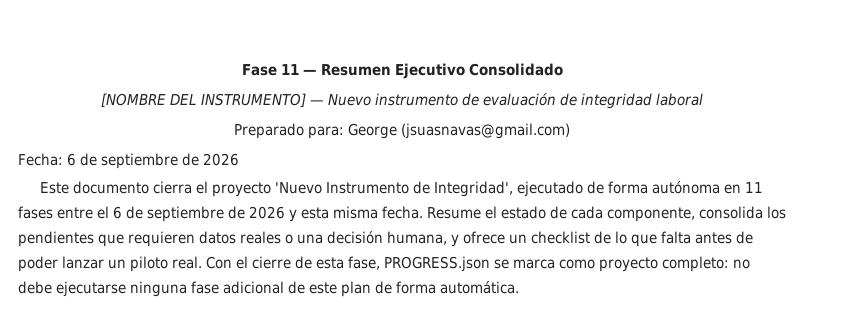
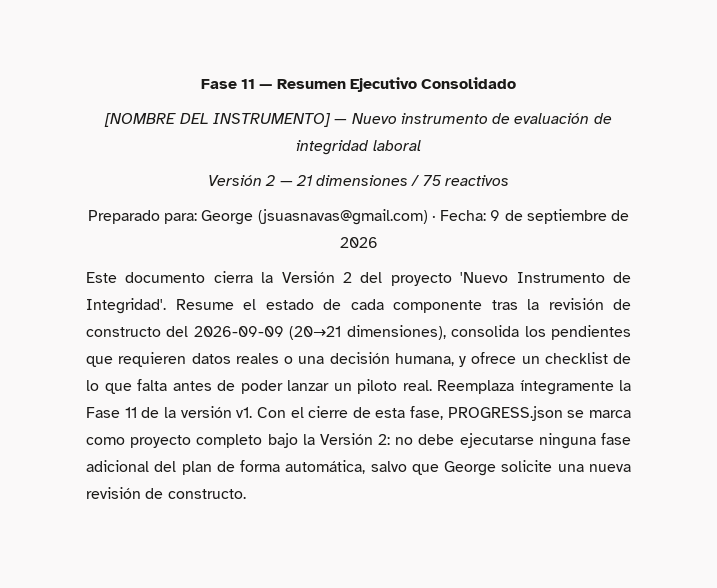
+ Versión 2 — 21 dimensiones / 75 reactivos
- Preparado para: George (jsuasnavas@gmail.com)
- Fecha: 6 de septiembre de 2026
+ Preparado para: George (jsuasnavas@gmail.com) · Fecha: 9 de septiembre de 2026
- Este documento cierra el proyecto 'Nuevo Instrumento de Integridad', ejecutado de forma autónoma en 11 fases entre el 6 de septiembre de 2026 y esta misma fecha.
+ Este documento cierra la Versión 2 del proyecto 'Nuevo Instrumento de Integridad'.
- Resume el estado de cada componente, consolida los pendientes que requieren datos reales o una decisión humana, y ofrece un checklist de lo que falta antes de poder lanzar un piloto real.
+ Resume el estado de cada componente tras la revisión de constructo del 2026-09-09 (20→21 dimensiones), consolida los pendientes que requieren datos reales o una decisión humana, y ofrece un checklist de lo que falta antes de poder lanzar un piloto real.
+ Reemplaza íntegramente la Fase 11 de la versión v1.
- Con el cierre de esta fase, PROGRESS.json se marca como proyecto completo: no debe ejecutarse ninguna fase adicional de este plan de forma automática.
+ Con el cierre de esta fase, PROGRESS.json se marca como proyecto completo bajo la Versión 2: no debe ejecutarse ninguna fase adicional del plan de forma automática, salvo que George solicite una nueva revisión de constructo.

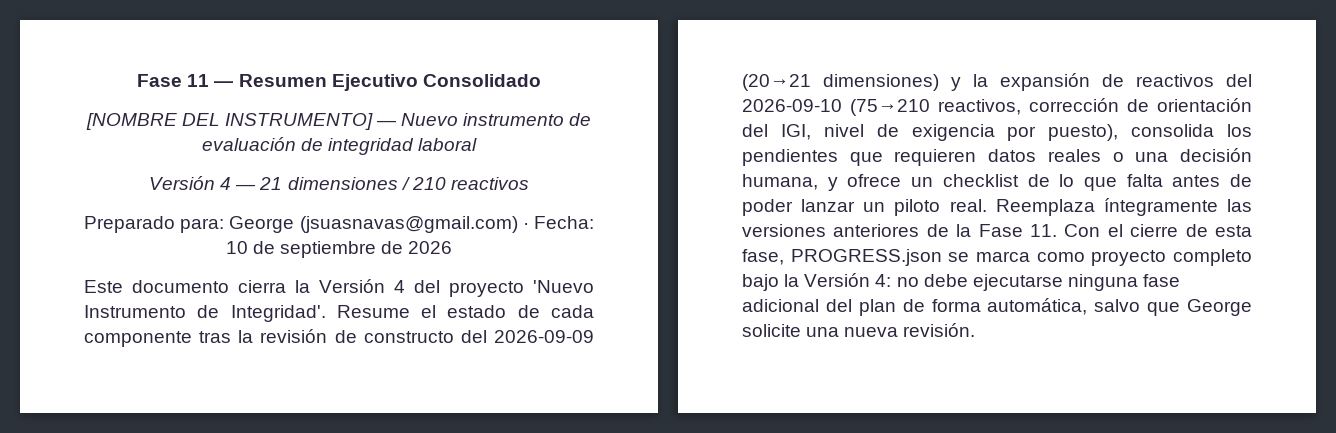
- Versión 2 — 21 dimensiones / 75 reactivos
+ Versión 4 — 21 dimensiones / 210 reactivos
- Preparado para: George (jsuasnavas@gmail.com) · Fecha: 9 de septiembre de 2026
+ Preparado para: George (jsuasnavas@gmail.com) · Fecha: 10 de septiembre de 2026
- Este documento cierra la Versión 2 del proyecto 'Nuevo Instrumento de Integridad'.
+ Este documento cierra la Versión 4 del proyecto 'Nuevo Instrumento de Integridad'.
- Resume el estado de cada componente tras la revisión de constructo del 2026-09-09 (20→21 dimensiones), consolida los pendientes que requieren datos reales o una decisión humana, y ofrece un checklist de lo que falta antes de poder lanzar un piloto real.
+ Resume el estado de cada componente tras la revisión de constructo del 2026-09-09 (20→21 dimensiones) y la expansión de reactivos del 2026-09-10 (75→210 reactivos, corrección de orientación del IGI, nivel de exigencia por puesto), consolida los pendientes que requieren datos reales o una decisión humana, y ofrece un checklist de lo que falta antes de poder lanzar un piloto real.
- Reemplaza íntegramente la Fase 11 de la versión v1. Con el cierre de esta fase, PROGRESS.json se marca como proyecto completo bajo la Versión 2: no debe ejecutarse ninguna fase adicional del plan de forma automática, salvo que George solicite una nueva revisión de constructo.
+ Reemplaza íntegramente las versiones anteriores de la Fase 11. Con el cierre de esta fase, PROGRESS.json se marca como proyecto completo bajo la Versión 4: no debe ejecutarse ninguna fase adicional del plan de forma automática, salvo que George solicite una nueva revisión.

